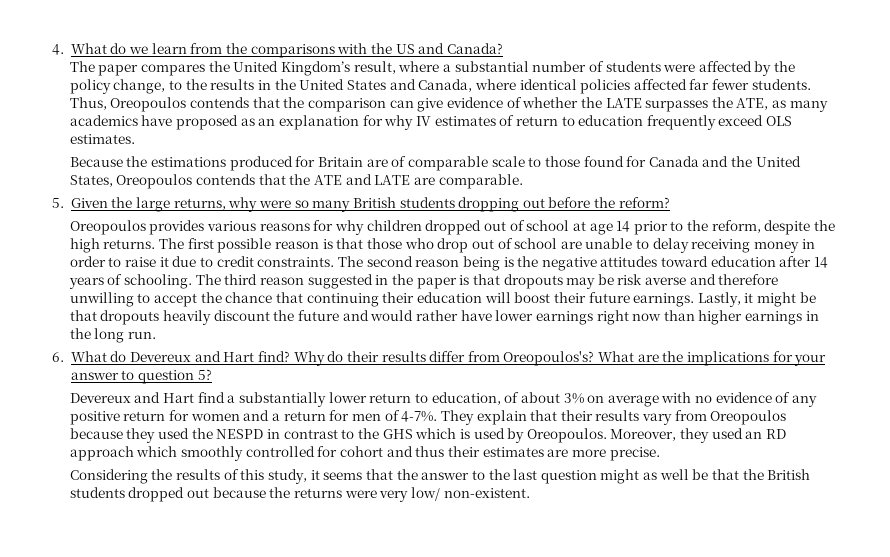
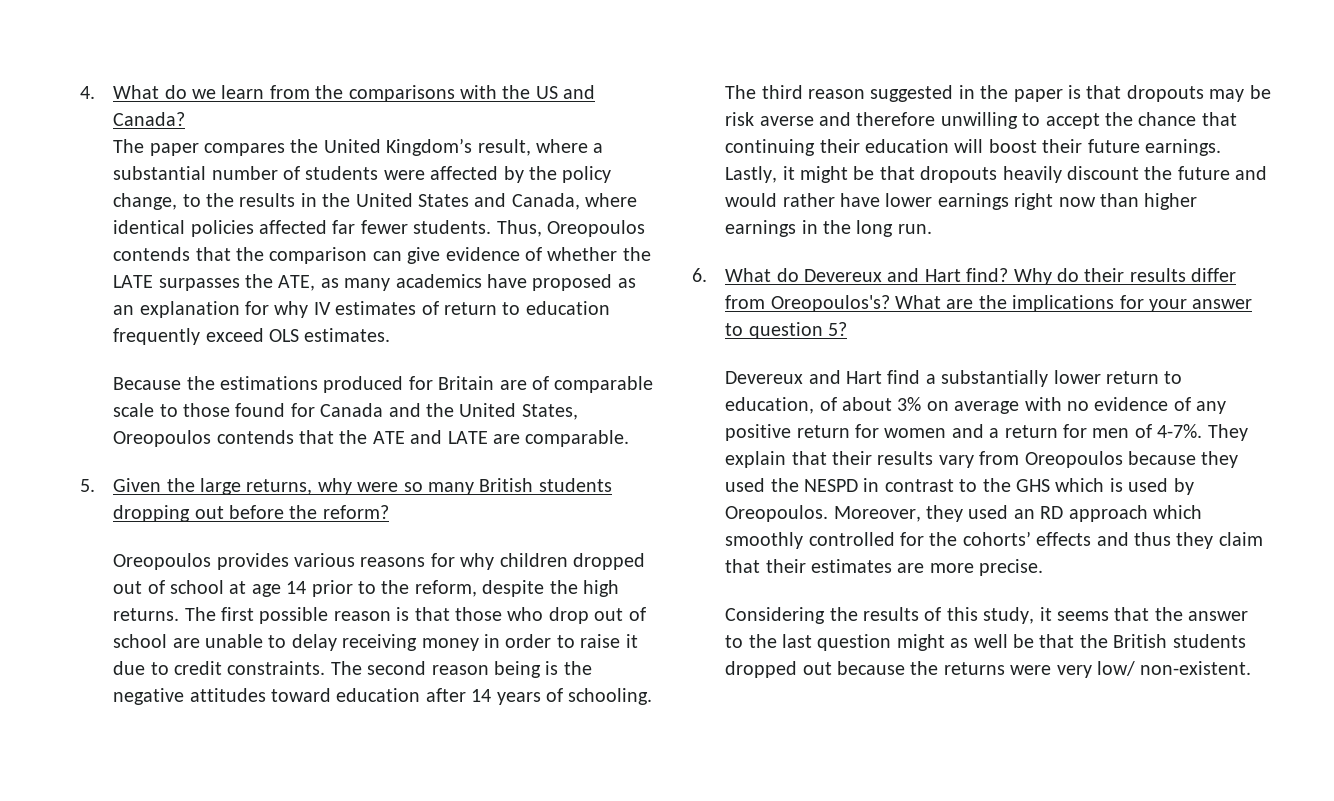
- Moreover, they used an RD approach which smoothly controlled for cohort and thus their estimates are more precise.
+ Moreover, they used an RD approach which smoothly controlled for the cohorts’ effects and thus they claim that their estimates are more precise.

